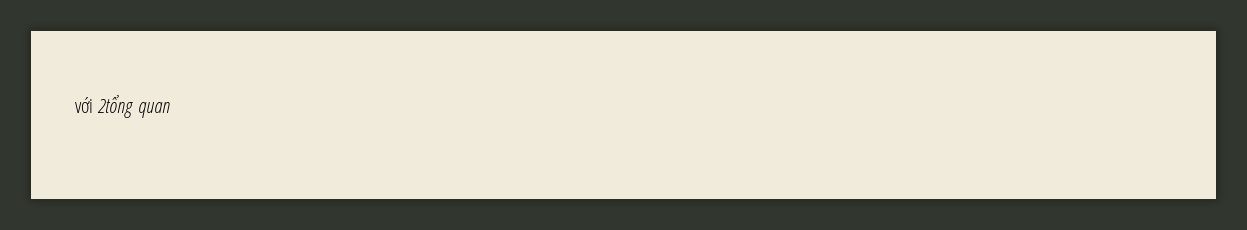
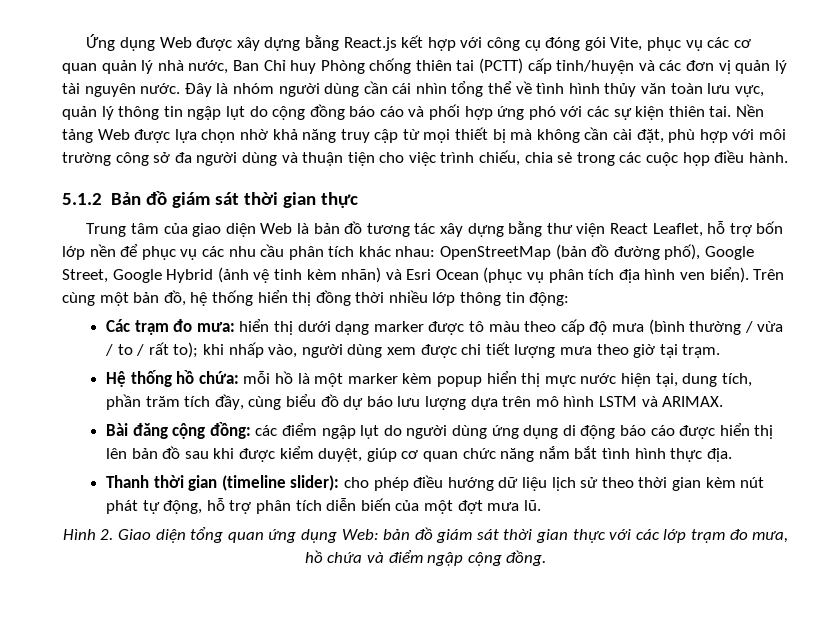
- với 2tổng quan
+ Ứng dụng Web được xây dựng bằng React.js kết hợp với công cụ đóng gói Vite, phục vụ các cơ quan quản lý nhà nước, Ban Chỉ huy Phòng chống thiên tai (PCTT) cấp tỉnh/huyện và các đơn vị quản lý tài nguyên nước. Đây là nhóm người dùng cần cái nhìn tổng thể về tình hình thủy văn toàn lưu vực, quản lý thông tin ngập lụt do cộng đồng báo cáo và phối hợp ứng phó với các sự kiện thiên tai. Nền tảng Web được lựa chọn nhờ khả năng truy cập từ mọi thiết bị mà không cần cài đặt, phù hợp với môi trường công sở đa người dùng và thuận tiện cho việc trình chiếu, chia sẻ trong các cuộc họp điều hành.
+ 5.1.2 Bản đồ giám sát thời gian thực
+ Trung tâm của giao diện Web là bản đồ tương tác xây dựng bằng thư viện React Leaflet, hỗ trợ bốn lớp nền để phục vụ các nhu cầu phân tích khác nhau: OpenStreetMap (bản đồ đường phố), Google Street, Google Hybrid (ảnh vệ tinh kèm nhãn) và Esri Ocean (phục vụ phân tích địa hình ven biển). Trên cùng một bản đồ, hệ thống hiển thị đồng thời nhiều lớp thông tin động:
+ Các trạm đo mưa: hiển thị dưới dạng marker được tô màu theo cấp độ mưa (bình thường / vừa / to / rất to); khi nhấp vào, người dùng xem được chi tiết lượng mưa theo giờ tại trạm.
+ Hệ thống hồ chứa: mỗi hồ là một marker kèm popup hiển thị mực nước hiện tại, dung tích, phần trăm tích đầy, cùng biểu đồ dự báo lưu lượng dựa trên mô hình LSTM và ARIMAX.
+ Bài đăng cộng đồng: các điểm ngập lụt do người dùng ứng dụng di động báo cáo được hiển thị lên bản đồ sau khi được kiểm duyệt, giúp cơ quan chức năng nắm bắt tình hình thực địa.
+ Thanh thời gian (timeline slider): cho phép điều hướng dữ liệu lịch sử theo thời gian kèm nút phát tự động, hỗ trợ phân tích diễn biến của một đợt mưa lũ.
+ Hình 2. Giao diện tổng quan ứng dụng Web: bản đồ giám sát thời gian thực với các lớp trạm đo mưa, hồ chứa và điểm ngập cộng đồng.

